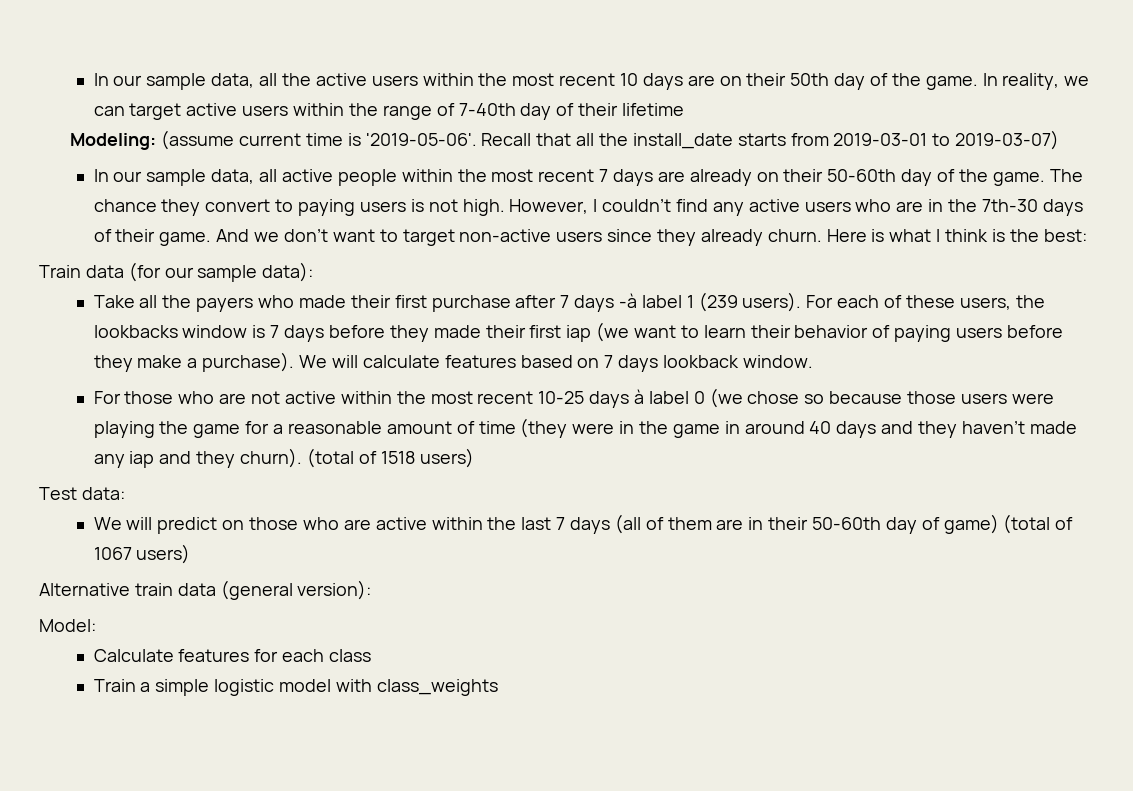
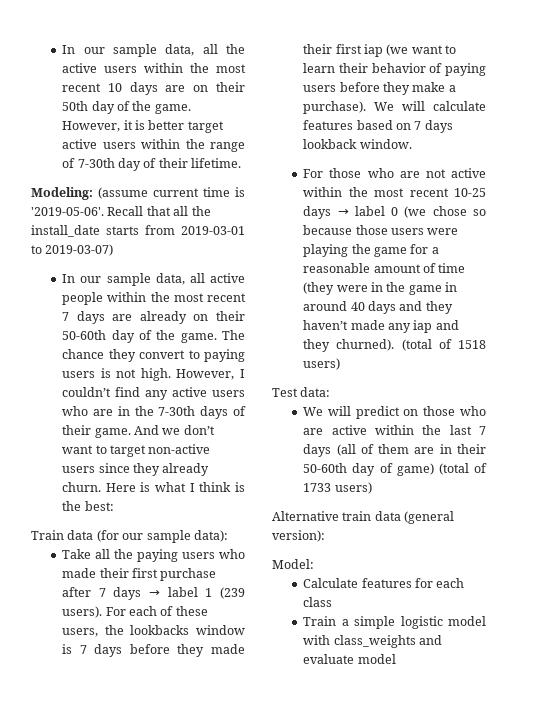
- In reality, we can target active users within the range of 7-40th day of their lifetime
+ However, it is better target active users within the range of 7-30th day of their lifetime.
- However, I couldn’t find any active users who are in the 7th-30 days of their game.
+ However, I couldn’t find any active users who are in the 7-30th days of their game.
- Take all the payers who made their first purchase after 7 days -à label 1 (239 users).
+ Take all the paying users who made their first purchase after 7 days → label 1 (239 users).
- For those who are not active within the most recent 10-25 days à label 0 (we chose so because those users were playing the game for a reasonable amount of time (they were in the game in around 40 days and they haven’t made any iap and they churn).
+ For those who are not active within the most recent 10-25 days → label 0 (we chose so because those users were playing the game for a reasonable amount of time (they were in the game in around 40 days and they haven’t made any iap and they churned).
- We will predict on those who are active within the last 7 days (all of them are in their 50-60th day of game) (total of 1067 users)
+ We will predict on those who are active within the last 7 days (all of them are in their 50-60th day of game) (total of 1733 users)
- Train a simple logistic model with class_weights
+ Train a simple logistic model with class_weights and evaluate model

